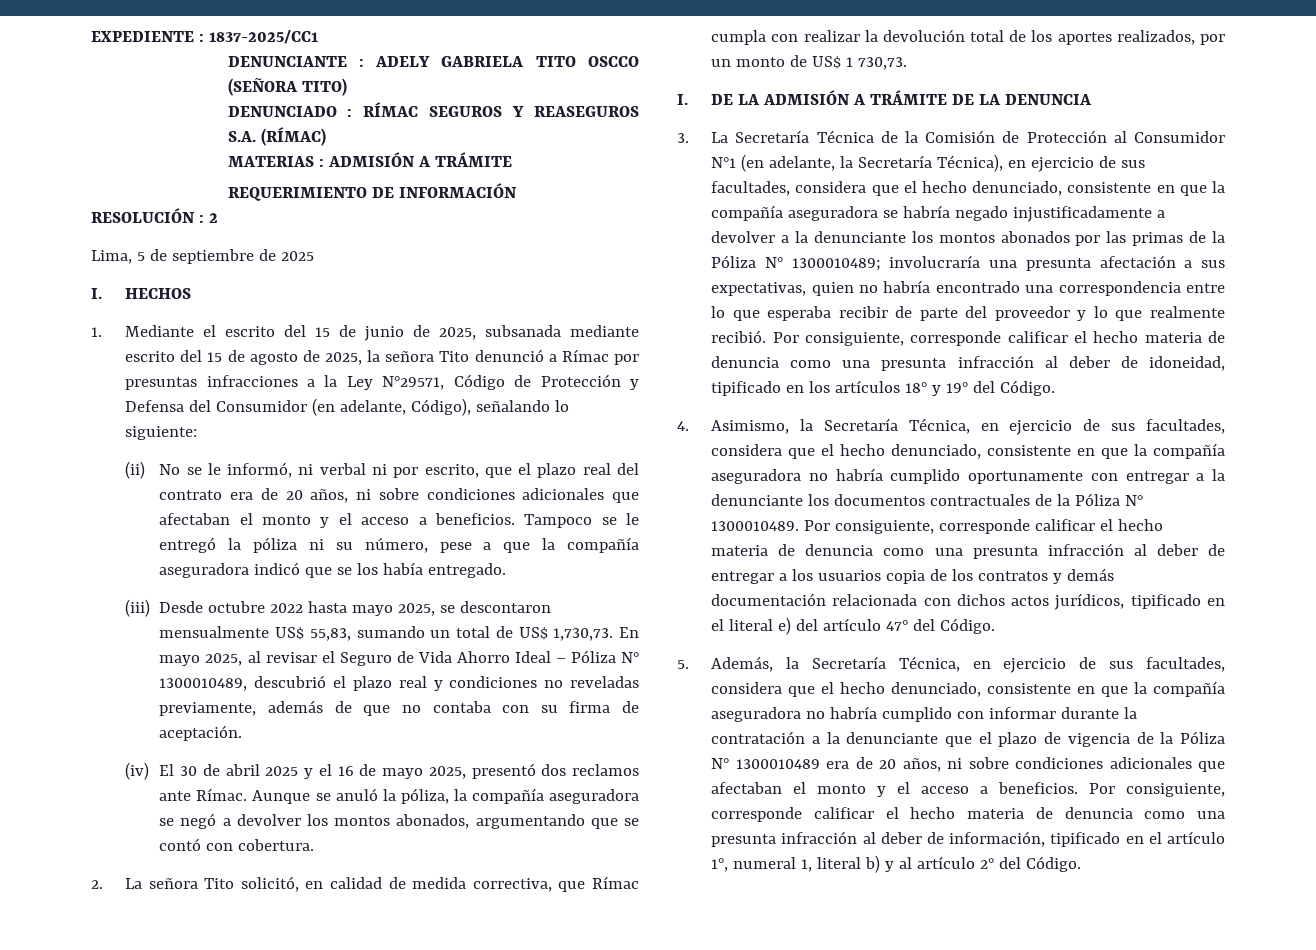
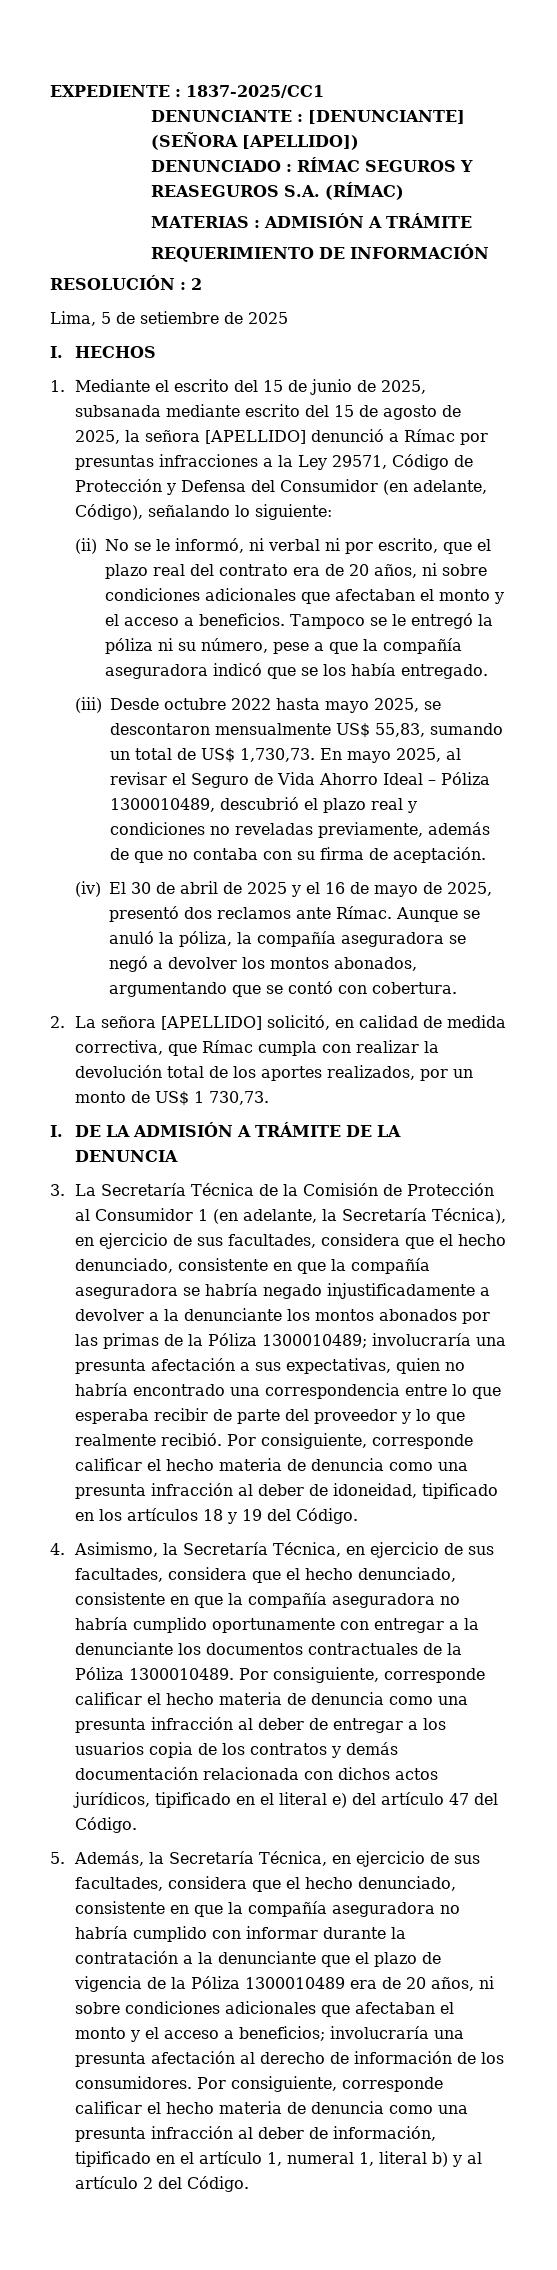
- DENUNCIANTE : ADELY GABRIELA TITO OSCCO (SEÑORA TITO)
+ DENUNCIANTE : [DENUNCIANTE] (SEÑORA [APELLIDO])
- Lima, 5 de septiembre de 2025
+ Lima, 5 de setiembre de 2025
- 1. Mediante el escrito del 15 de junio de 2025, subsanada mediante escrito del 15 de agosto de 2025, la señora Tito denunció a Rímac por presuntas infracciones a la Ley N°29571, Código de Protección y Defensa del Consumidor (en adelante, Código), señalando lo siguiente:
+ 1. Mediante el escrito del 15 de junio de 2025, subsanada mediante escrito del 15 de agosto de 2025, la señora [APELLIDO] denunció a Rímac por presuntas infracciones a la Ley 29571, Código de Protección y Defensa del Consumidor (en adelante, Código), señalando lo siguiente:
- En mayo 2025, al revisar el Seguro de Vida Ahorro Ideal – Póliza N° 1300010489, descubrió el plazo real y condiciones no reveladas previamente, además de que no contaba con su firma de aceptación.
+ En mayo 2025, al revisar el Seguro de Vida Ahorro Ideal – Póliza 1300010489, descubrió el plazo real y condiciones no reveladas previamente, además de que no contaba con su firma de aceptación.
- (iv) El 30 de abril 2025 y el 16 de mayo 2025, presentó dos reclamos ante Rímac.
+ (iv) El 30 de abril de 2025 y el 16 de mayo de 2025, presentó dos reclamos ante Rímac.
- 2. La señora Tito solicitó, en calidad de medida correctiva, que Rímac cumpla con realizar la devolución total de los aportes realizados, por un monto de US$ 1 730,73.
+ 2. La señora [APELLIDO] solicitó, en calidad de medida correctiva, que Rímac cumpla con realizar la devolución total de los aportes realizados, por un monto de US$ 1 730,73.
- 3. La Secretaría Técnica de la Comisión de Protección al Consumidor N°1 (en adelante, la Secretaría Técnica), en ejercicio de sus facultades, considera que el hecho denunciado, consistente en que la compañía aseguradora se habría negado injustificadamente a devolver a la denunciante los montos abonados por las primas de la Póliza N° 1300010489;
+ 3. La Secretaría Técnica de la Comisión de Protección al Consumidor 1 (en adelante, la Secretaría Técnica), en ejercicio de sus facultades, considera que el hecho denunciado, consistente en que la compañía aseguradora se habría negado injustificadamente a devolver a la denunciante los montos abonados por las primas de la Póliza 1300010489;
- Por consiguiente, corresponde calificar el hecho materia de denuncia como una presunta infracción al deber de idoneidad, tipificado en los artículos 18° y 19° del Código.
+ Por consiguiente, corresponde calificar el hecho materia de denuncia como una presunta infracción al deber de idoneidad, tipificado en los artículos 18 y 19 del Código.
- 4. Asimismo, la Secretaría Técnica, en ejercicio de sus facultades, considera que el hecho denunciado, consistente en que la compañía aseguradora no habría cumplido oportunamente con entregar a la denunciante los documentos contractuales de la Póliza N° 1300010489.
+ 4. Asimismo, la Secretaría Técnica, en ejercicio de sus facultades, considera que el hecho denunciado, consistente en que la compañía aseguradora no habría cumplido oportunamente con entregar a la denunciante los documentos contractuales de la Póliza 1300010489.
- Por consiguiente, corresponde calificar el hecho materia de denuncia como una presunta infracción al deber de entregar a los usuarios copia de los contratos y demás documentación relacionada con dichos actos jurídicos, tipificado en el literal e) del artículo 47° del Código.
+ Por consiguiente, corresponde calificar el hecho materia de denuncia como una presunta infracción al deber de entregar a los usuarios copia de los contratos y demás documentación relacionada con dichos actos jurídicos, tipificado en el literal e) del artículo 47 del Código.
- 5. Además, la Secretaría Técnica, en ejercicio de sus facultades, considera que el hecho denunciado, consistente en que la compañía aseguradora no habría cumplido con informar durante la contratación a la denunciante que el plazo de vigencia de la Póliza N° 1300010489 era de 20 años, ni sobre condiciones adicionales que afectaban el monto y el acceso a beneficios.
+ 5. Además, la Secretaría Técnica, en ejercicio de sus facultades, considera que el hecho denunciado, consistente en que la compañía aseguradora no habría cumplido con informar durante la contratación a la denunciante que el plazo de vigencia de la Póliza 1300010489 era de 20 años, ni sobre condiciones adicionales que afectaban el monto y el acceso a beneficios; involucraría una presunta afectación al derecho de información de los consumidores.
- Por consiguiente, corresponde calificar el hecho materia de denuncia como una presunta infracción al deber de información, tipificado en el artículo 1°, numeral 1, literal b) y al artículo 2° del Código.
+ Por consiguiente, corresponde calificar el hecho materia de denuncia como una presunta infracción al deber de información, tipificado en el artículo 1, numeral 1, literal b) y al artículo 2 del Código.

